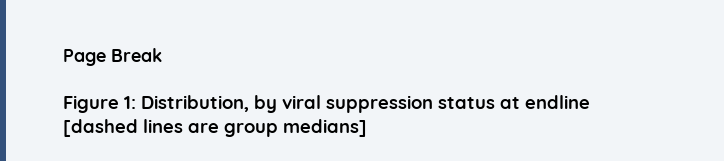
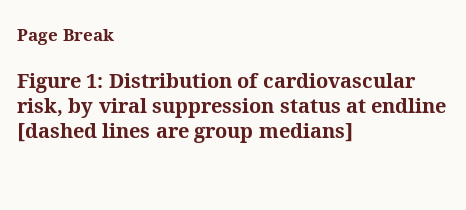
- Figure 1: Distribution, by viral suppression status at endline [dashed lines are group medians]
+ Figure 1: Distribution of cardiovascular risk, by viral suppression status at endline [dashed lines are group medians]

